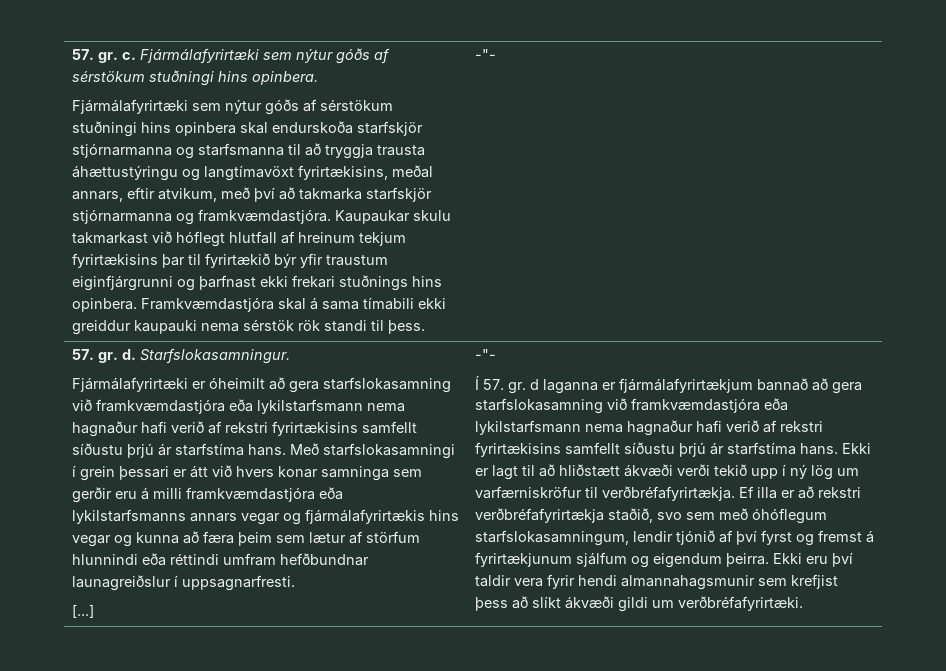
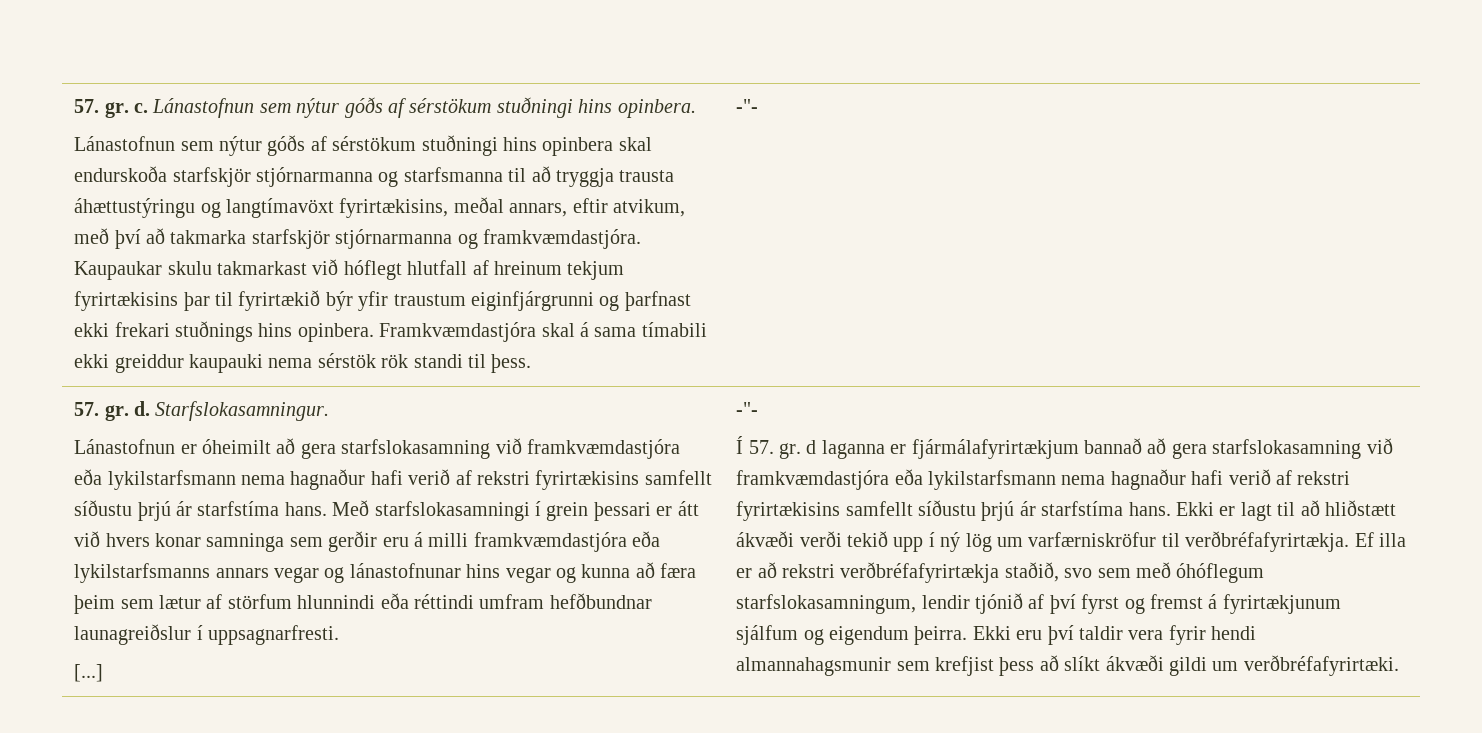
- Fjármálafyrirtæki sem nýtur góðs af sérstökum stuðningi hins opinbera.
+ Lánastofnun sem nýtur góðs af sérstökum stuðningi hins opinbera.
- Fjármálafyrirtæki sem nýtur góðs af sérstökum stuðningi hins opinbera skal endurskoða starfskjör stjórnarmanna og starfsmanna til að tryggja trausta áhættustýringu og langtímavöxt fyrirtækisins, meðal annars, eftir atvikum, með því að takmarka starfskjör stjórnarmanna og framkvæmdastjóra.
+ Lánastofnun sem nýtur góðs af sérstökum stuðningi hins opinbera skal endurskoða starfskjör stjórnarmanna og starfsmanna til að tryggja trausta áhættustýringu og langtímavöxt fyrirtækisins, meðal annars, eftir atvikum, með því að takmarka starfskjör stjórnarmanna og framkvæmdastjóra.
- Fjármálafyrirtæki er óheimilt að gera starfslokasamning við framkvæmdastjóra eða lykilstarfsmann nema hagnaður hafi verið af rekstri fyrirtækisins samfellt síðustu þrjú ár starfstíma hans.
+ Lánastofnun er óheimilt að gera starfslokasamning við framkvæmdastjóra eða lykilstarfsmann nema hagnaður hafi verið af rekstri fyrirtækisins samfellt síðustu þrjú ár starfstíma hans.
- Með starfslokasamningi í grein þessari er átt við hvers konar samninga sem gerðir eru á milli framkvæmdastjóra eða lykilstarfsmanns annars vegar og fjármálafyrirtækis hins vegar og kunna að færa þeim sem lætur af störfum hlunnindi eða réttindi umfram hefðbundnar launagreiðslur í uppsagnarfresti.
+ Með starfslokasamningi í grein þessari er átt við hvers konar samninga sem gerðir eru á milli framkvæmdastjóra eða lykilstarfsmanns annars vegar og lánastofnunar hins vegar og kunna að færa þeim sem lætur af störfum hlunnindi eða réttindi umfram hefðbundnar launagreiðslur í uppsagnarfresti.

